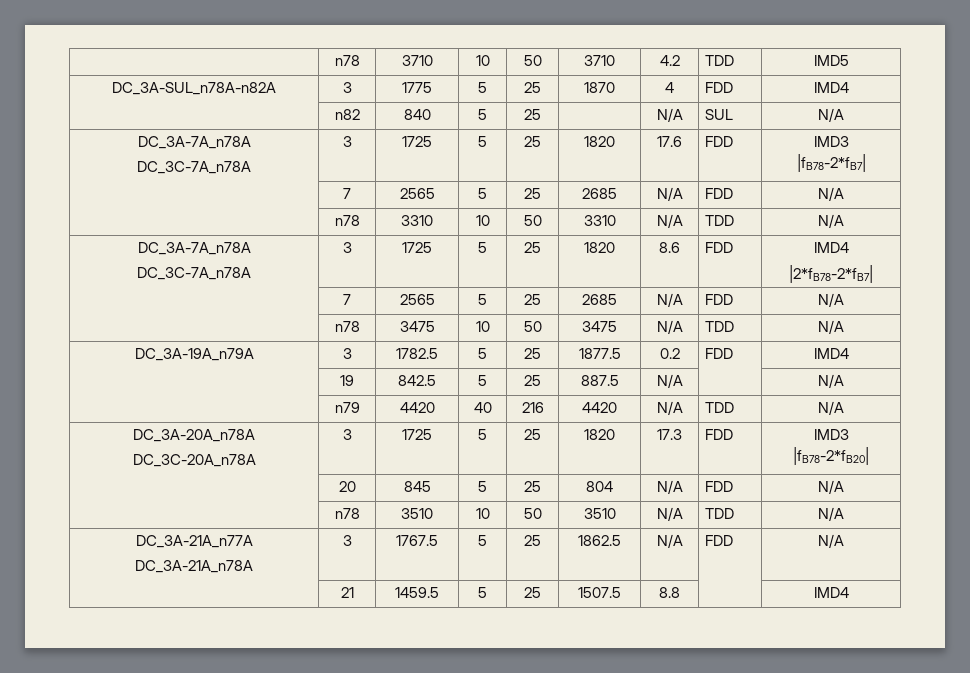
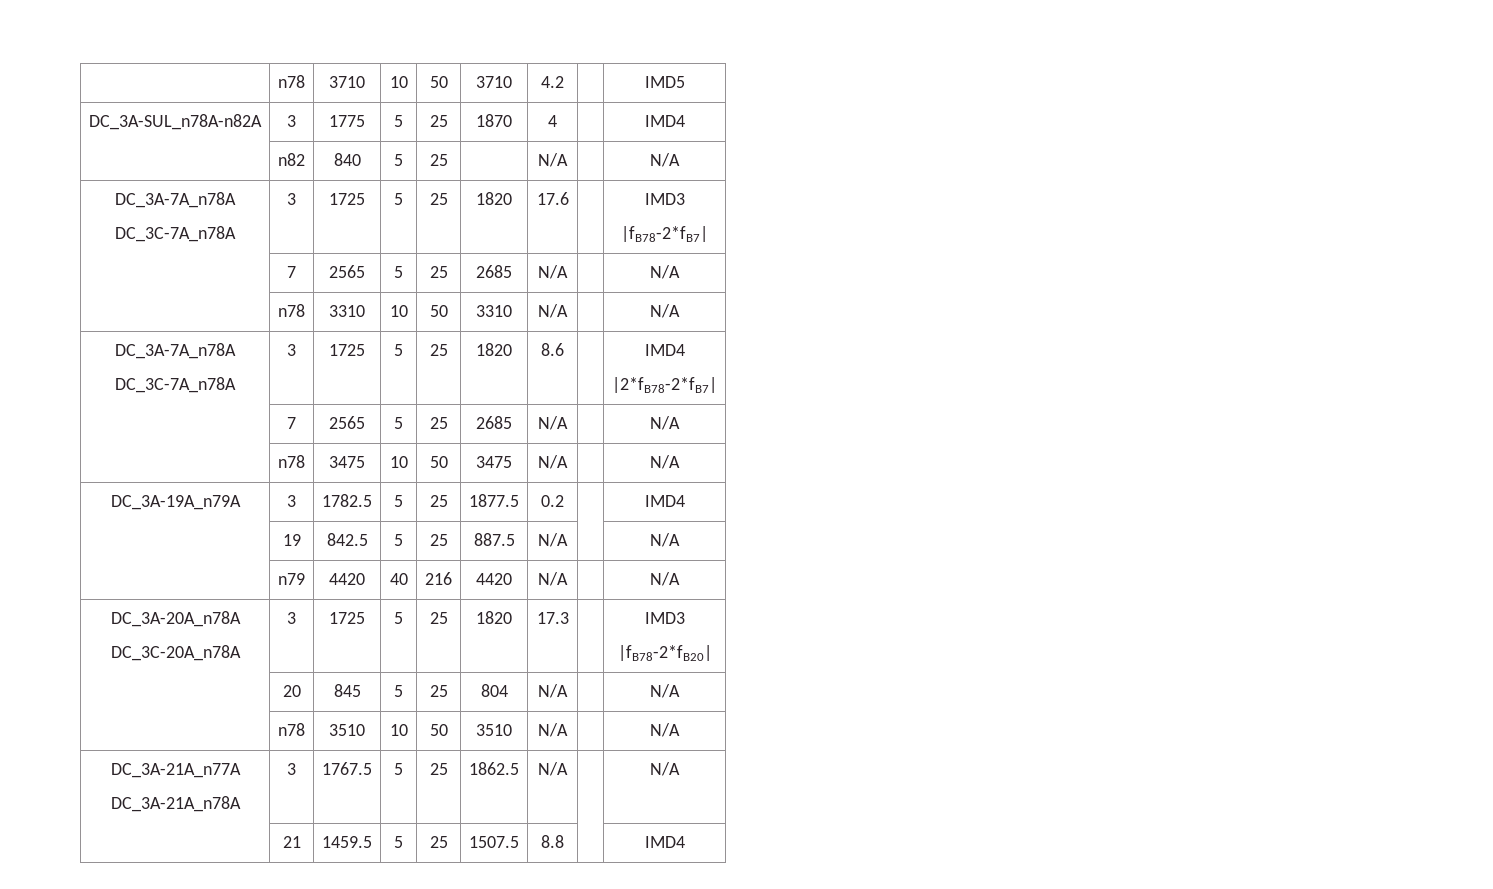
- | n78 | 3710 | 10 | 50 | 3710 | 4.2 | TDD | IMD5
+ | n78 | 3710 | 10 | 50 | 3710 | 4.2 | | IMD5
- DC_3A-SUL_n78A-n82A | 3 | 1775 | 5 | 25 | 1870 | 4 | FDD | IMD4
+ DC_3A-SUL_n78A-n82A | 3 | 1775 | 5 | 25 | 1870 | 4 | | IMD4
- | n82 | 840 | 5 | 25 | | N/A | SUL | N/A
+ | n82 | 840 | 5 | 25 | | N/A | | N/A
  DC_3A-7A_n78A
- DC_3C-7A_n78A | 3 | 1725 | 5 | 25 | 1820 | 17.6 | FDD | IMD3
+ DC_3C-7A_n78A | 3 | 1725 | 5 | 25 | 1820 | 17.6 | | IMD3
  |fB78-2*fB7|
- | 7 | 2565 | 5 | 25 | 2685 | N/A | FDD | N/A
+ | 7 | 2565 | 5 | 25 | 2685 | N/A | | N/A
- | n78 | 3310 | 10 | 50 | 3310 | N/A | TDD | N/A
+ | n78 | 3310 | 10 | 50 | 3310 | N/A | | N/A
  DC_3A-7A_n78A
- DC_3C-7A_n78A | 3 | 1725 | 5 | 25 | 1820 | 8.6 | FDD | IMD4
+ DC_3C-7A_n78A | 3 | 1725 | 5 | 25 | 1820 | 8.6 | | IMD4
  |2*fB78-2*fB7|
- | 7 | 2565 | 5 | 25 | 2685 | N/A | FDD | N/A
+ | 7 | 2565 | 5 | 25 | 2685 | N/A | | N/A
- | n78 | 3475 | 10 | 50 | 3475 | N/A | TDD | N/A
+ | n78 | 3475 | 10 | 50 | 3475 | N/A | | N/A
- DC_3A-19A_n79A | 3 | 1782.5 | 5 | 25 | 1877.5 | 0.2 | FDD | IMD4
+ DC_3A-19A_n79A | 3 | 1782.5 | 5 | 25 | 1877.5 | 0.2 | | IMD4
- | n79 | 4420 | 40 | 216 | 4420 | N/A | TDD | N/A
+ | n79 | 4420 | 40 | 216 | 4420 | N/A | | N/A
  DC_3A-20A_n78A
- DC_3C-20A_n78A | 3 | 1725 | 5 | 25 | 1820 | 17.3 | FDD | IMD3
+ DC_3C-20A_n78A | 3 | 1725 | 5 | 25 | 1820 | 17.3 | | IMD3
- | 20 | 845 | 5 | 25 | 804 | N/A | FDD | N/A
+ | 20 | 845 | 5 | 25 | 804 | N/A | | N/A
- | n78 | 3510 | 10 | 50 | 3510 | N/A | TDD | N/A
+ | n78 | 3510 | 10 | 50 | 3510 | N/A | | N/A
  DC_3A-21A_n77A
- DC_3A-21A_n78A | 3 | 1767.5 | 5 | 25 | 1862.5 | N/A | FDD | N/A
+ DC_3A-21A_n78A | 3 | 1767.5 | 5 | 25 | 1862.5 | N/A | | N/A

